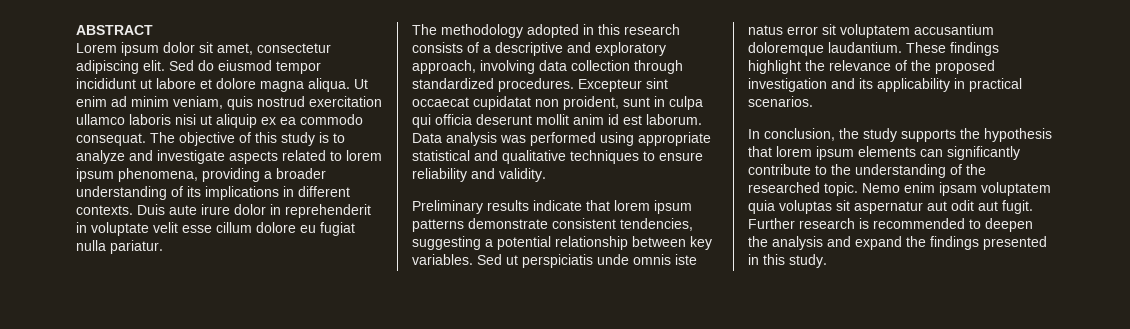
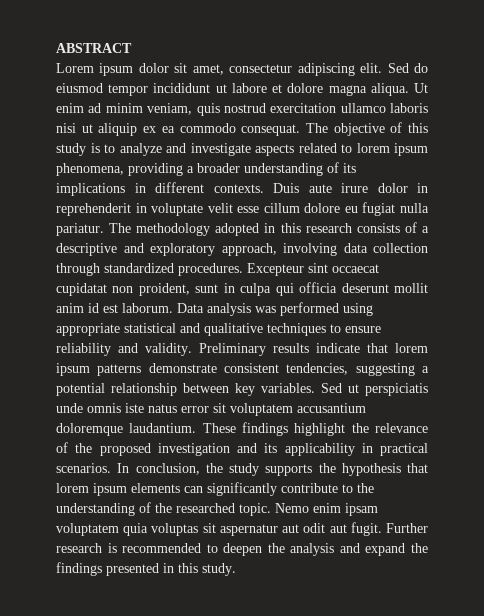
- Duis aute irure dolor in reprehenderit in voluptate velit esse cillum dolore eu fugiat nulla pariatur.
- The methodology adopted in this research consists of a descriptive and exploratory approach, involving data collection through standardized procedures.
+ Duis aute irure dolor in reprehenderit in voluptate velit esse cillum dolore eu fugiat nulla pariatur. The methodology adopted in this research consists of a descriptive and exploratory approach, involving data collection through standardized procedures.
- Data analysis was performed using appropriate statistical and qualitative techniques to ensure reliability and validity.
- Preliminary results indicate that lorem ipsum patterns demonstrate consistent tendencies, suggesting a potential relationship between key variables.
+ Data analysis was performed using appropriate statistical and qualitative techniques to ensure reliability and validity. Preliminary results indicate that lorem ipsum patterns demonstrate consistent tendencies, suggesting a potential relationship between key variables.
- These findings highlight the relevance of the proposed investigation and its applicability in practical scenarios.
- In conclusion, the study supports the hypothesis that lorem ipsum elements can significantly contribute to the understanding of the researched topic.
+ These findings highlight the relevance of the proposed investigation and its applicability in practical scenarios. In conclusion, the study supports the hypothesis that lorem ipsum elements can significantly contribute to the understanding of the researched topic.

